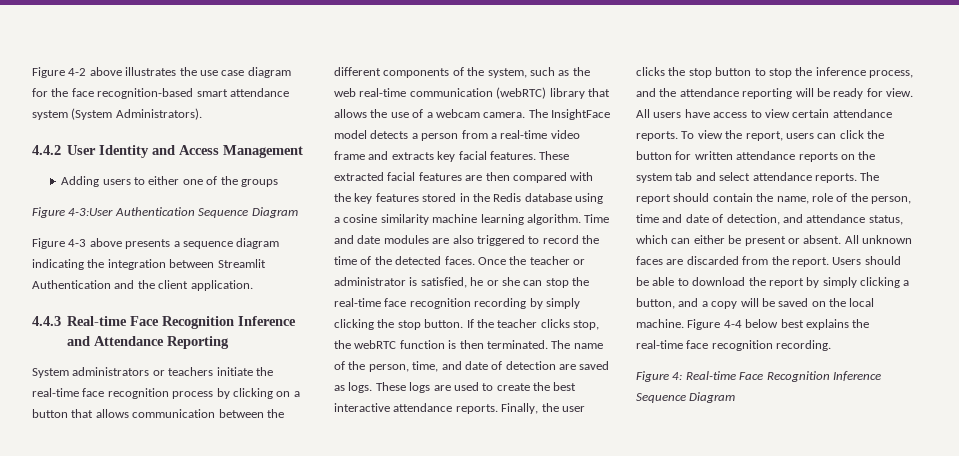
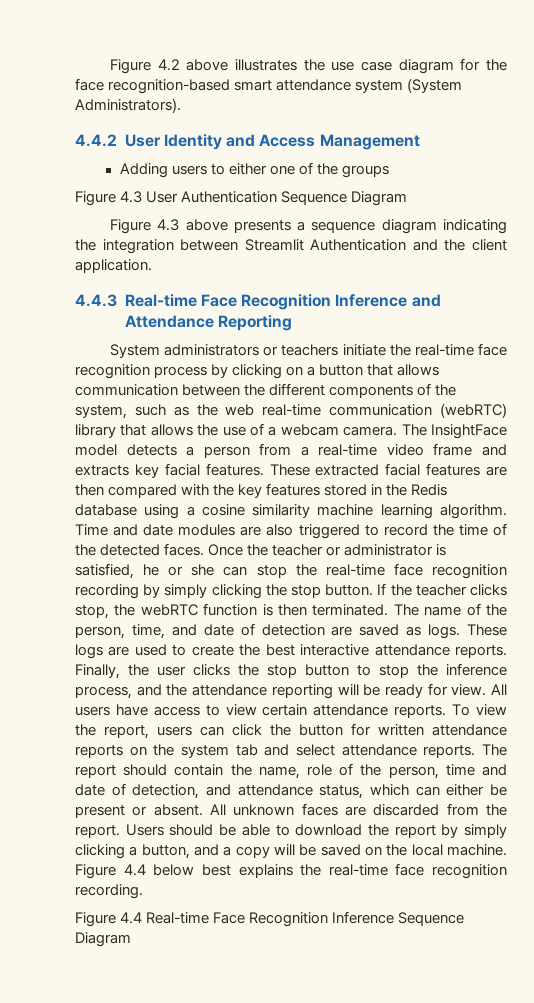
- Figure 4-2 above illustrates the use case diagram for the face recognition-based smart attendance system (System Administrators).
+ Figure 4.2 above illustrates the use case diagram for the face recognition-based smart attendance system (System Administrators).
- Figure 4-3:User Authentication Sequence Diagram
+ Figure 4.3 User Authentication Sequence Diagram
- Figure 4-3 above presents a sequence diagram indicating the integration between Streamlit Authentication and the client application.
+ Figure 4.3 above presents a sequence diagram indicating the integration between Streamlit Authentication and the client application.
- Figure 4-4 below best explains the real-time face recognition recording.
+ Figure 4.4 below best explains the real-time face recognition recording.
- Figure 4: Real-time Face Recognition Inference Sequence Diagram
+ Figure 4.4 Real-time Face Recognition Inference Sequence Diagram

